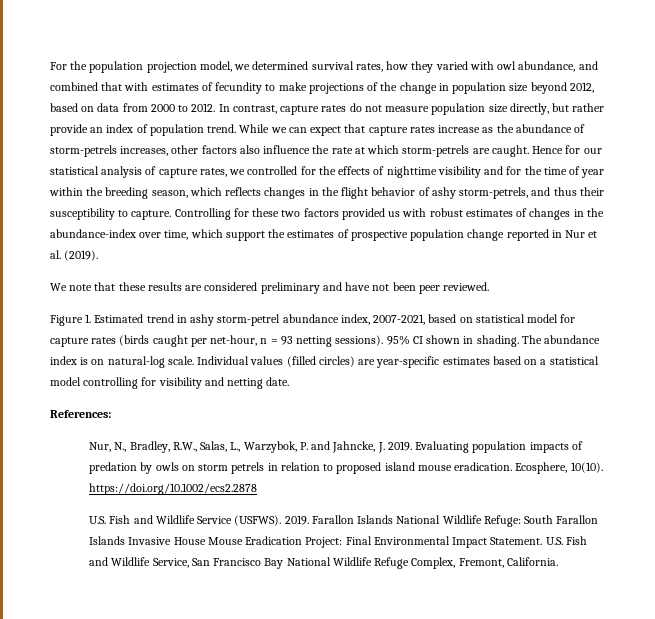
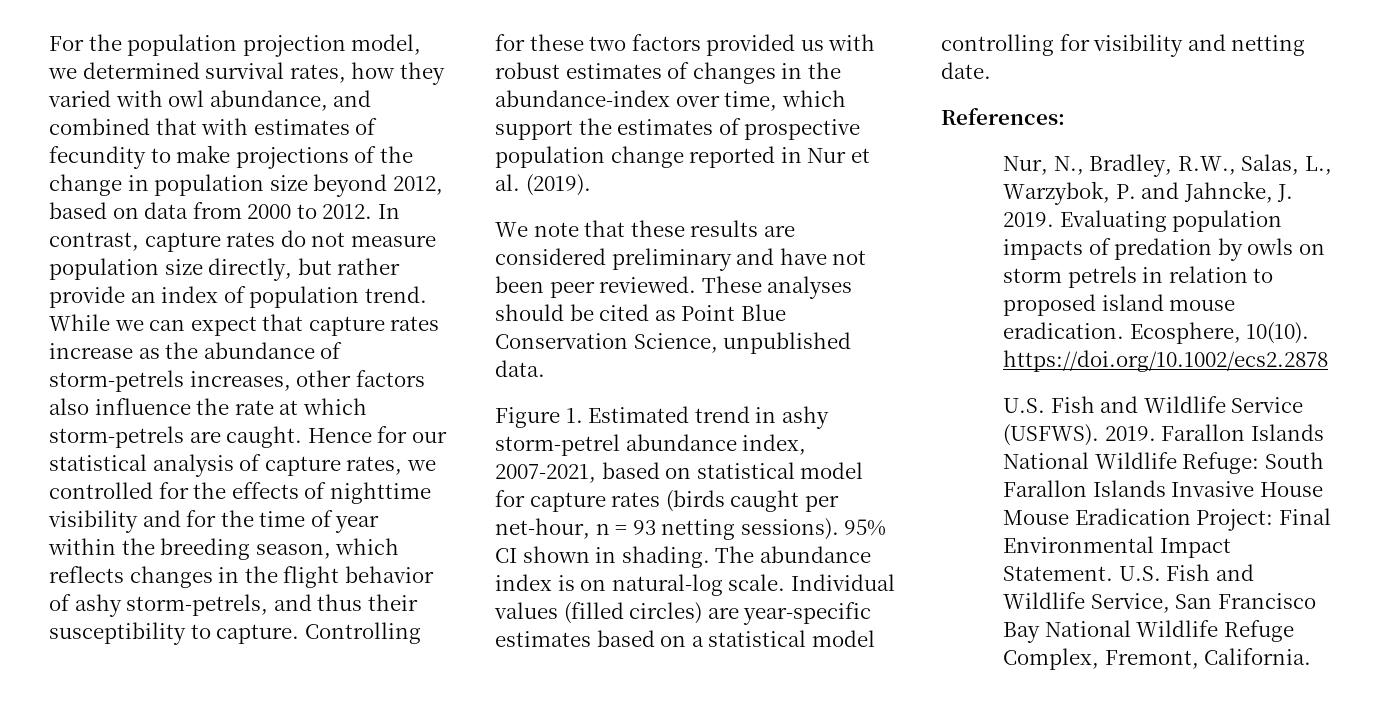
+ These analyses should be cited as Point Blue Conservation Science, unpublished data.

